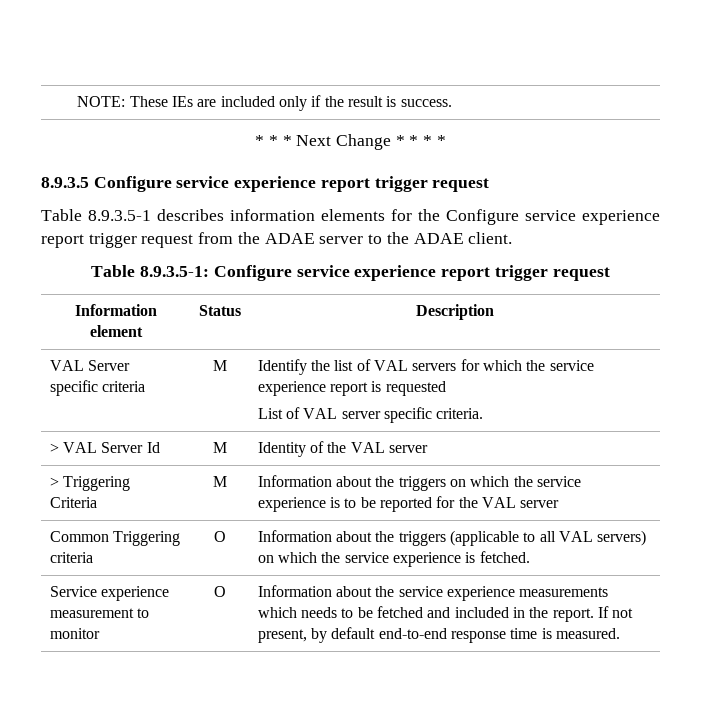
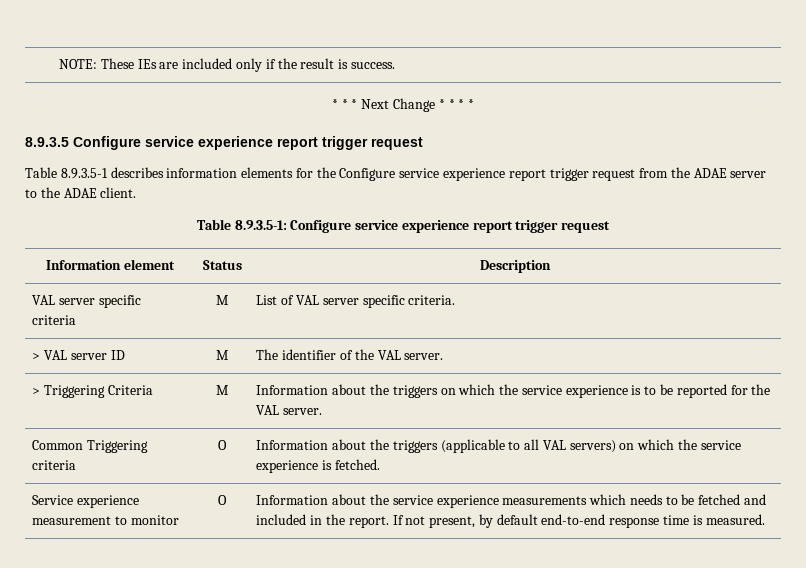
- VAL Server specific criteria | M | Identify the list of VAL servers for which the service experience report is requested
- List of VAL server specific criteria.
+ VAL server specific criteria | M | List of VAL server specific criteria.
- > VAL Server Id | M | Identity of the VAL server
+ > VAL server ID | M | The identifier of the VAL server.
- > Triggering Criteria | M | Information about the triggers on which the service experience is to be reported for the VAL server
+ > Triggering Criteria | M | Information about the triggers on which the service experience is to be reported for the VAL server.

